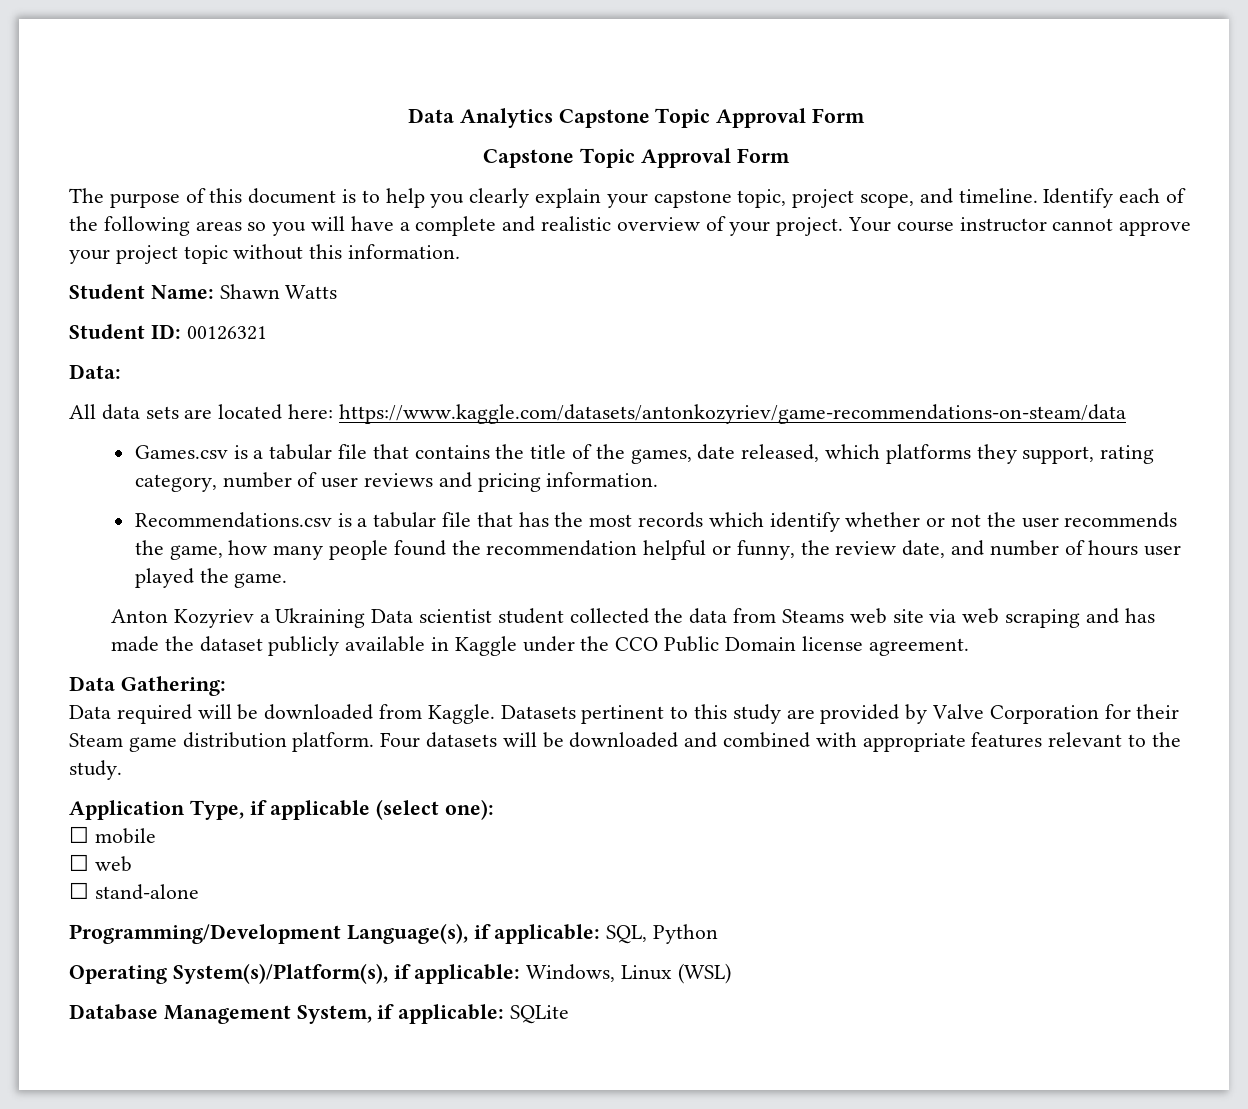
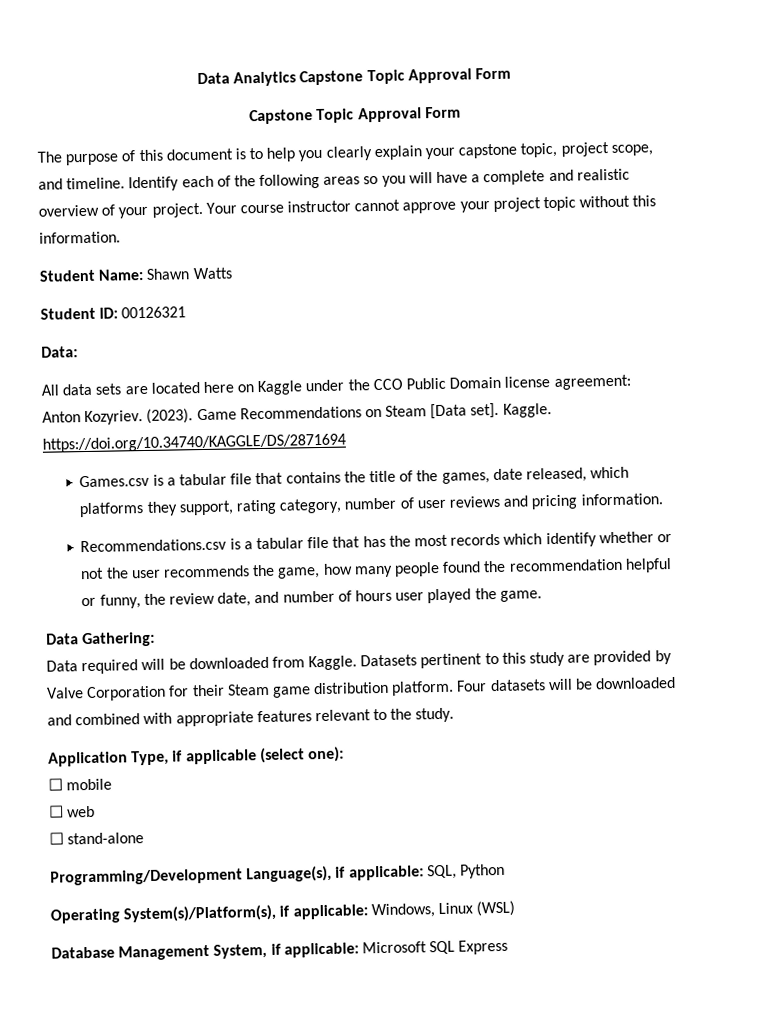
- All data sets are located here: https://www.kaggle.com/datasets/antonkozyriev/game-recommendations-on-steam/data
+ All data sets are located here on Kaggle under the CCO Public Domain license agreement:
+ Anton Kozyriev. (2023). Game Recommendations on Steam [Data set]. Kaggle. https://doi.org/10.34740/KAGGLE/DS/2871694
- Anton Kozyriev a Ukraining Data scientist student collected the data from Steams web site via web scraping and has made the dataset publicly available in Kaggle under the CCO Public Domain license agreement.
- Database Management System, if applicable: SQLite
+ Database Management System, if applicable: Microsoft SQL Express

